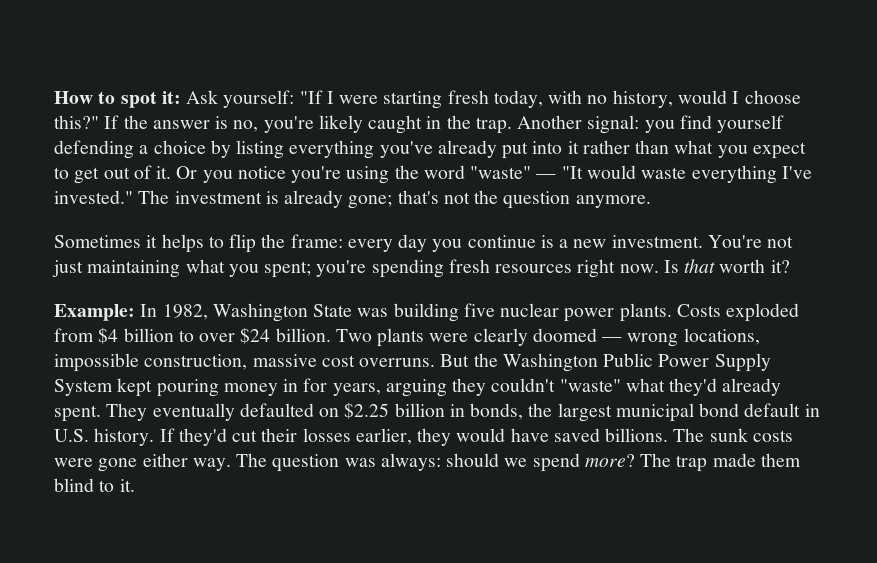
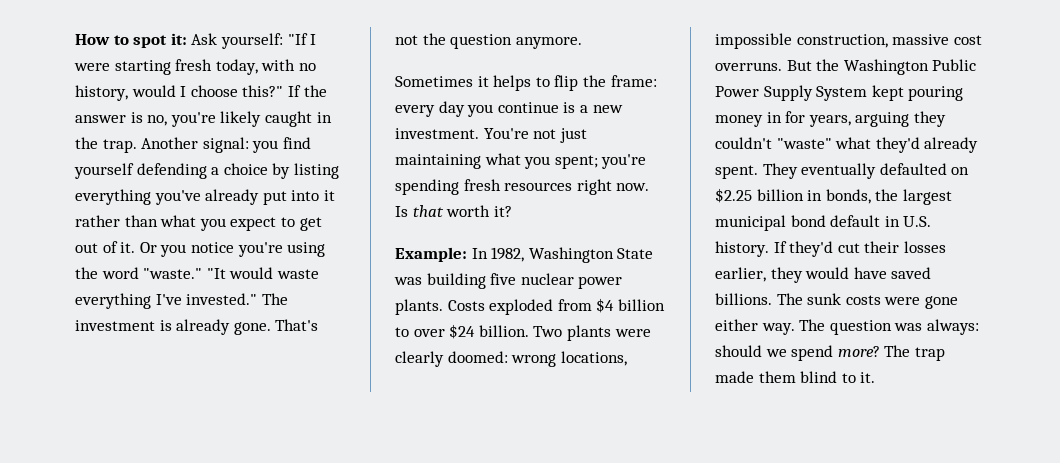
- Or you notice you're using the word "waste" — "It would waste everything I've invested."
+ Or you notice you're using the word "waste." "It would waste everything I've invested."
- The investment is already gone; that's not the question anymore.
+ The investment is already gone. That's not the question anymore.
- Two plants were clearly doomed — wrong locations, impossible construction, massive cost overruns.
+ Two plants were clearly doomed: wrong locations, impossible construction, massive cost overruns.

